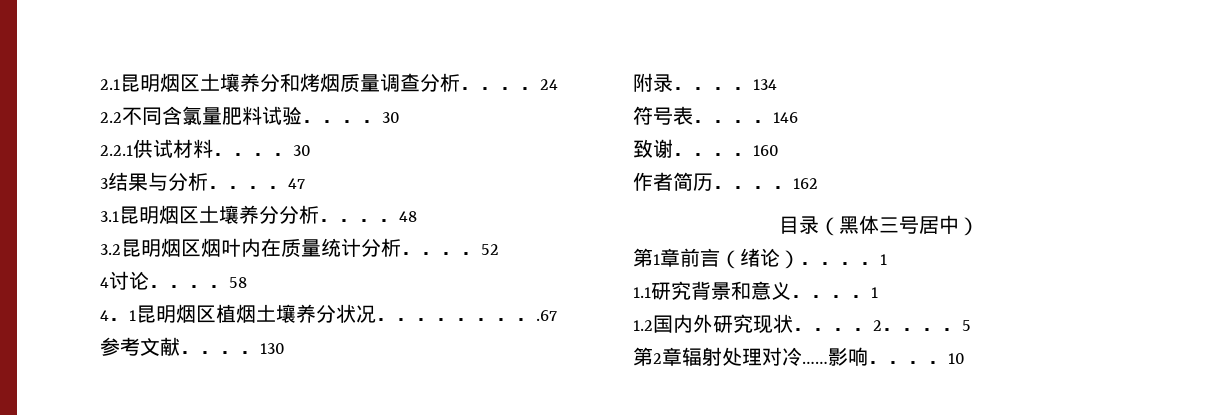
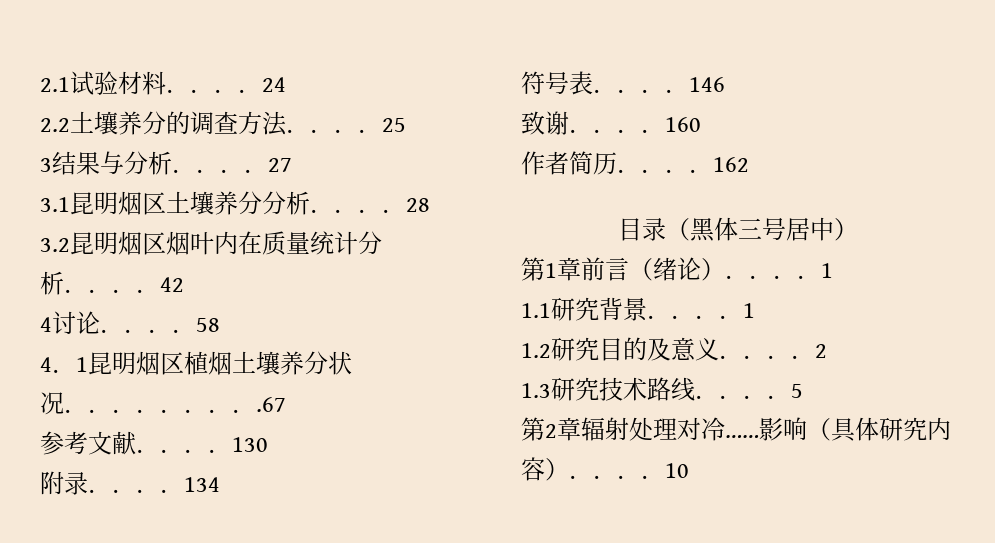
- 2.1昆明烟区土壤养分和烤烟质量调查分析．．．．24
- 2.2不同含氯量肥料试验．．．．30
- 2.2.1供试材料．．．．30
+ 2.1试验材料．．．．24
+ 2.2土壤养分的调查方法．．．．25
- 3结果与分析．．．．47
+ 3结果与分析．．．．27
- 3.1昆明烟区土壤养分分析．．．．48
+ 3.1昆明烟区土壤养分分析．．．．28
- 3.2昆明烟区烟叶内在质量统计分析．．．．52
+ 3.2昆明烟区烟叶内在质量统计分析．．．．42
- 1.1研究背景和意义．．．．1
+ 1.1研究背景．．．．1
- 1.2国内外研究现状．．．．2．．．．5
+ 1.2研究目的及意义．．．．2
+ 1.3研究技术路线．．．．5
- 影响．．．．10
+ 影响（具体研究内容）．．．．10

